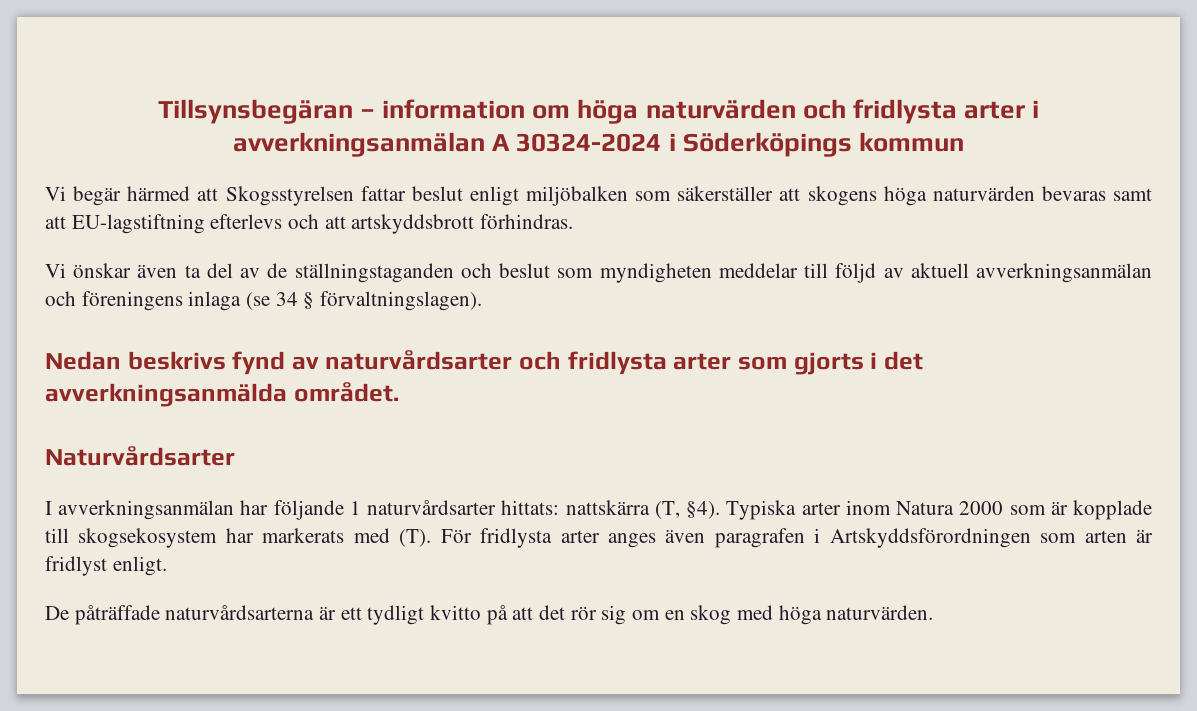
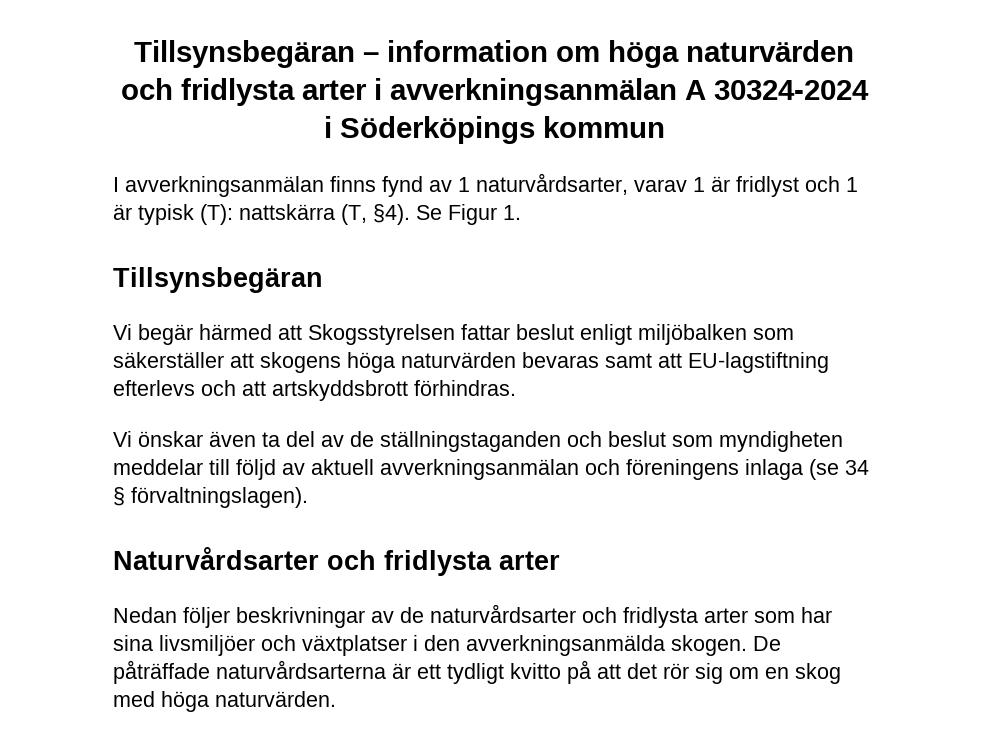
+ I avverkningsanmälan finns fynd av 1 naturvårdsarter, varav 1 är fridlyst och 1 är typisk (T): nattskärra (T, §4). Se Figur 1.
+ Tillsynsbegäran
- Nedan beskrivs fynd av naturvårdsarter och fridlysta arter som gjorts i det avverkningsanmälda området.
- Naturvårdsarter
- I avverkningsanmälan har följande 1 naturvårdsarter hittats: nattskärra (T, §4). Typiska arter inom Natura 2000 som är kopplade till skogsekosystem har markerats med (T). För fridlysta arter anges även paragrafen i Artskyddsförordningen som arten är fridlyst enligt.
- De påträffade naturvårdsarterna är ett tydligt kvitto på att det rör sig om en skog med höga naturvärden.
+ Naturvårdsarter och fridlysta arter
+ Nedan följer beskrivningar av de naturvårdsarter och fridlysta arter som har sina livsmiljöer och växtplatser i den avverkningsanmälda skogen. De påträffade naturvårdsarterna är ett tydligt kvitto på att det rör sig om en skog med höga naturvärden.

